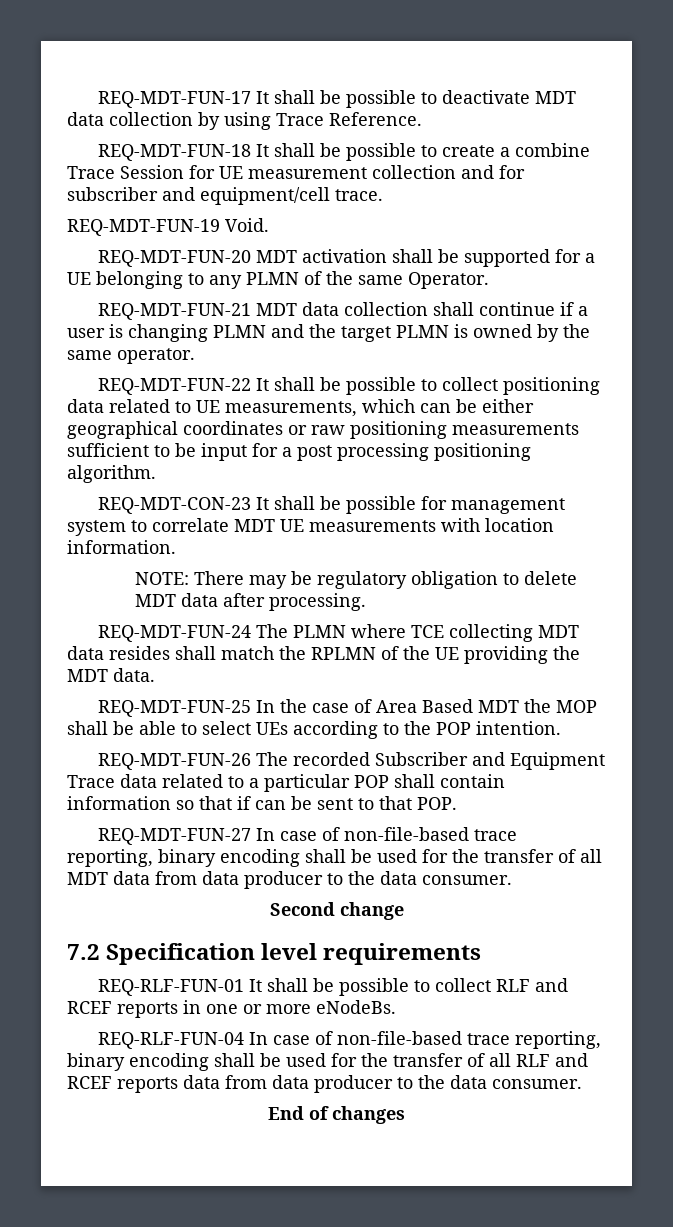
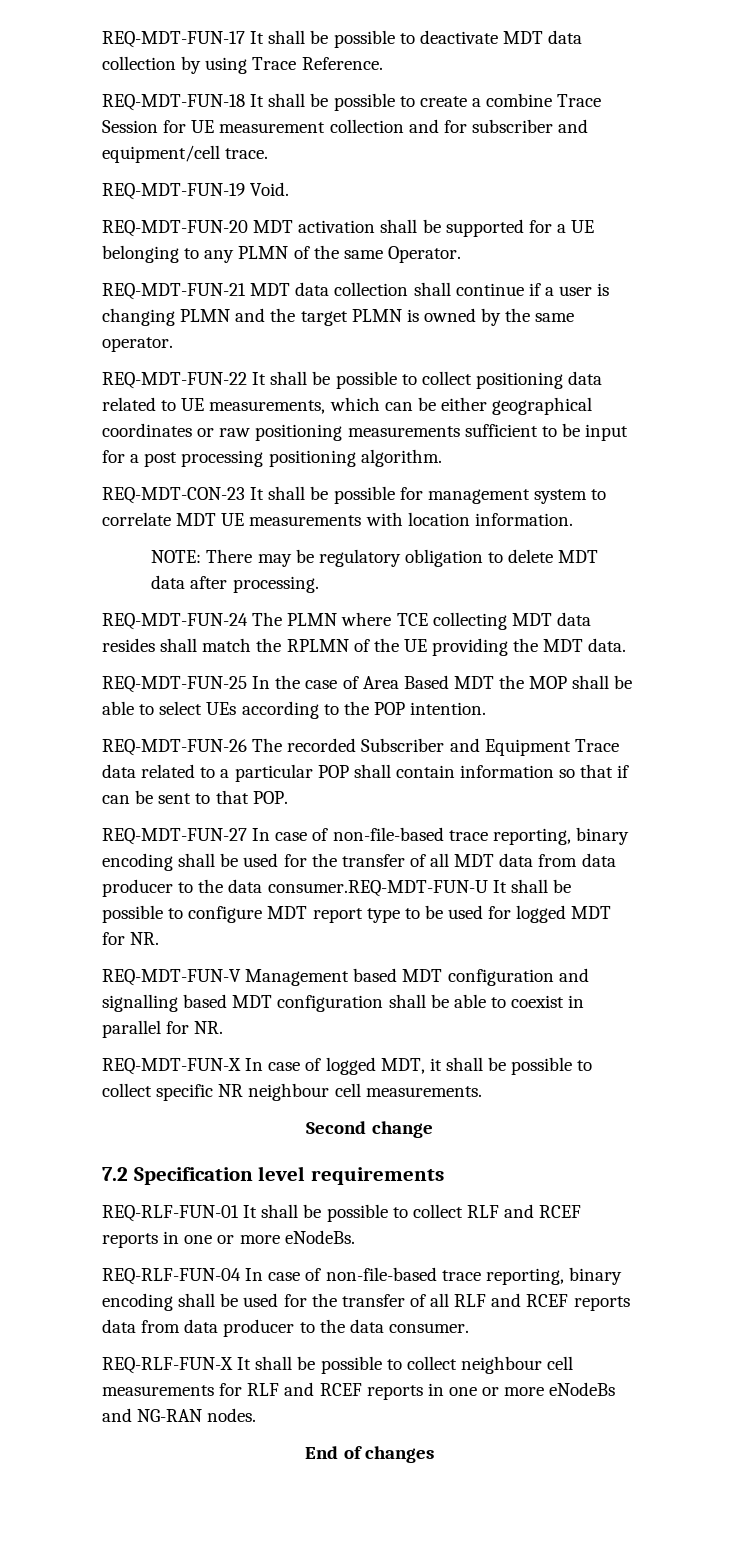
- REQ-MDT-FUN-27 In case of non-file-based trace reporting, binary encoding shall be used for the transfer of all MDT data from data producer to the data consumer.
+ REQ-MDT-FUN-27 In case of non-file-based trace reporting, binary encoding shall be used for the transfer of all MDT data from data producer to the data consumer.REQ-MDT-FUN-U It shall be possible to configure MDT report type to be used for logged MDT for NR.
+ REQ-MDT-FUN-V Management based MDT configuration and signalling based MDT configuration shall be able to coexist in parallel for NR.
+ REQ-MDT-FUN-X In case of logged MDT, it shall be possible to collect specific NR neighbour cell measurements.
+ REQ-RLF-FUN-X It shall be possible to collect neighbour cell measurements for RLF and RCEF reports in one or more eNodeBs and NG-RAN nodes.

